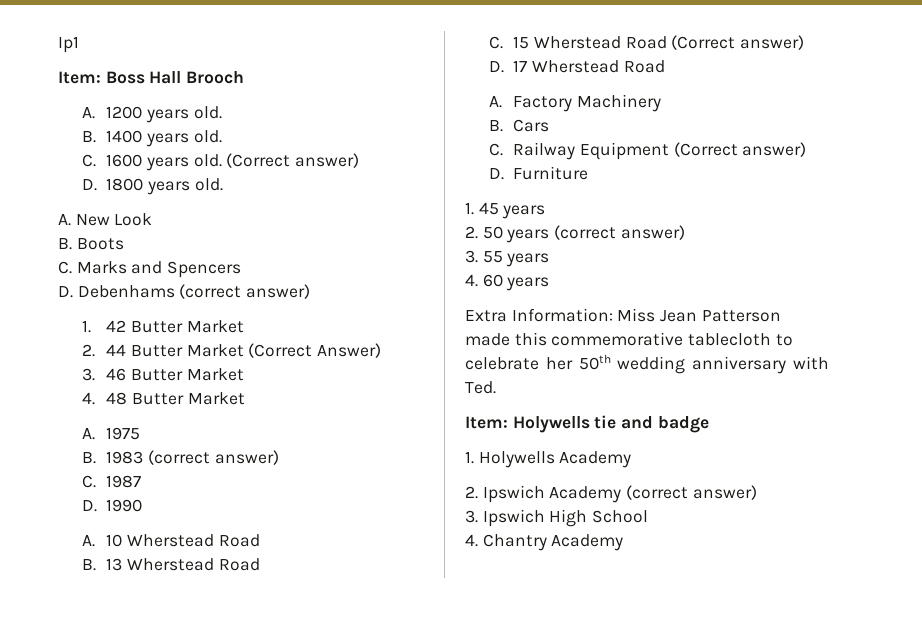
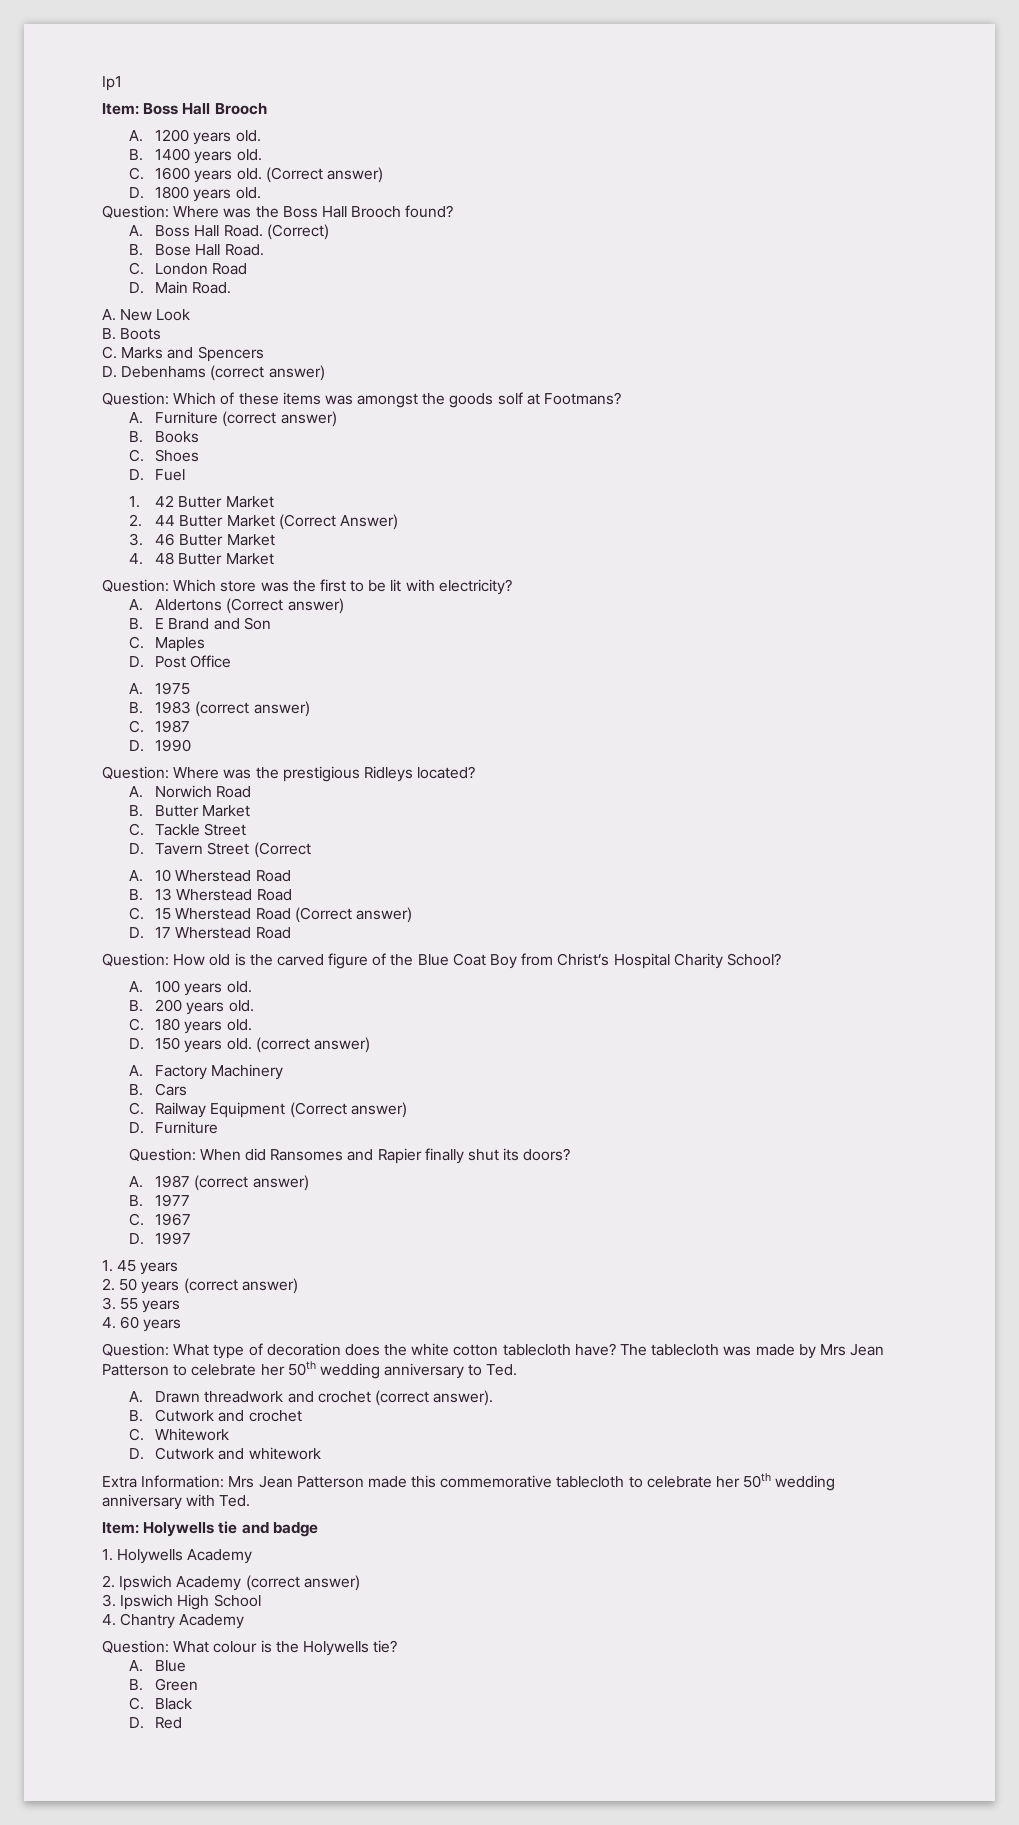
+ Question: Where was the Boss Hall Brooch found?
+ A. Boss Hall Road. (Correct)
+ B. Bose Hall Road.
+ C. London Road
+ D. Main Road.
+ Question: Which of these items was amongst the goods solf at Footmans?
+ A. Furniture (correct answer)
+ B. Books
+ C. Shoes
+ D. Fuel
+ Question: Which store was the first to be lit with electricity?
+ A. Aldertons (Correct answer)
+ B. E Brand and Son
+ C. Maples
+ D. Post Office
+ Question: Where was the prestigious Ridleys located?
+ A. Norwich Road
+ B. Butter Market
+ C. Tackle Street
+ D. Tavern Street (Correct
+ Question: How old is the carved figure of the Blue Coat Boy from Christ’s Hospital Charity School?
+ A. 100 years old.
+ B. 200 years old.
+ C. 180 years old.
+ D. 150 years old. (correct answer)
+ Question: When did Ransomes and Rapier finally shut its doors?
+ A. 1987 (correct answer)
+ B. 1977
+ C. 1967
+ D. 1997
+ Question: What type of decoration does the white cotton tablecloth have? The tablecloth was made by Mrs Jean Patterson to celebrate her 50th wedding anniversary to Ted.
+ A. Drawn threadwork and crochet (correct answer).
+ B. Cutwork and crochet
+ C. Whitework
+ D. Cutwork and whitework
- Extra Information: Miss Jean Patterson made this commemorative tablecloth to celebrate her 50th wedding anniversary with Ted.
+ Extra Information: Mrs Jean Patterson made this commemorative tablecloth to celebrate her 50th wedding anniversary with Ted.
+ Question: What colour is the Holywells tie?
+ A. Blue
+ B. Green
+ C. Black
+ D. Red

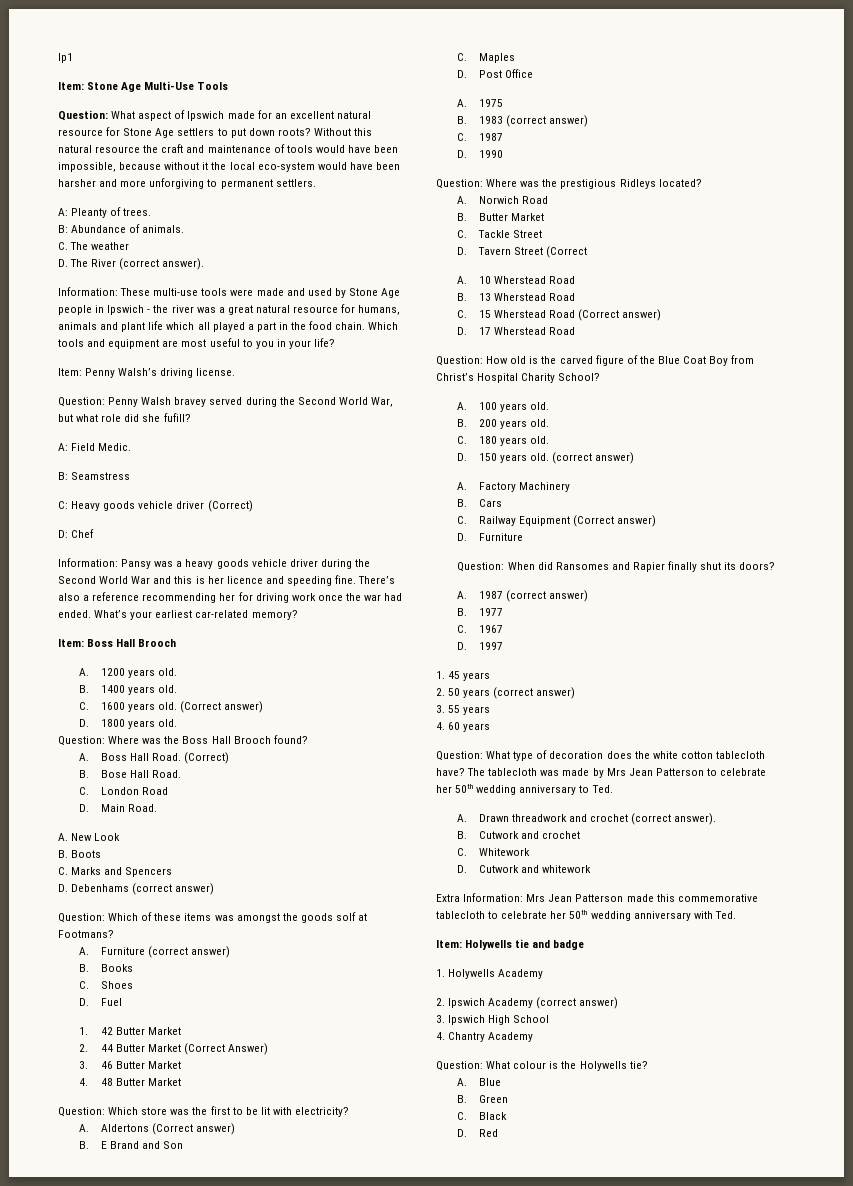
+ Item: Stone Age Multi-Use Tools
+ Question: What aspect of Ipswich made for an excellent natural resource for Stone Age settlers to put down roots? Without this natural resource the craft and maintenance of tools would have been impossible, because without it the local eco-system would have been harsher and more unforgiving to permanent settlers.
+ A: Pleanty of trees.
+ B: Abundance of animals.
+ C. The weather
+ D. The River (correct answer).
+ Information: These multi-use tools were made and used by Stone Age people in Ipswich - the river was a great natural resource for humans, animals and plant life which all played a part in the food chain. Which tools and equipment are most useful to you in your life?
+ Item: Penny Walsh’s driving license.
+ Question: Penny Walsh bravey served during the Second World War, but what role did she fufill?
+ A: Field Medic.
+ B: Seamstress
+ C: Heavy goods vehicle driver (Correct)
+ D: Chef
+ Information: Pansy was a heavy goods vehicle driver during the Second World War and this is her licence and speeding fine. There’s also a reference recommending her for driving work once the war had ended. What’s your earliest car-related memory?

